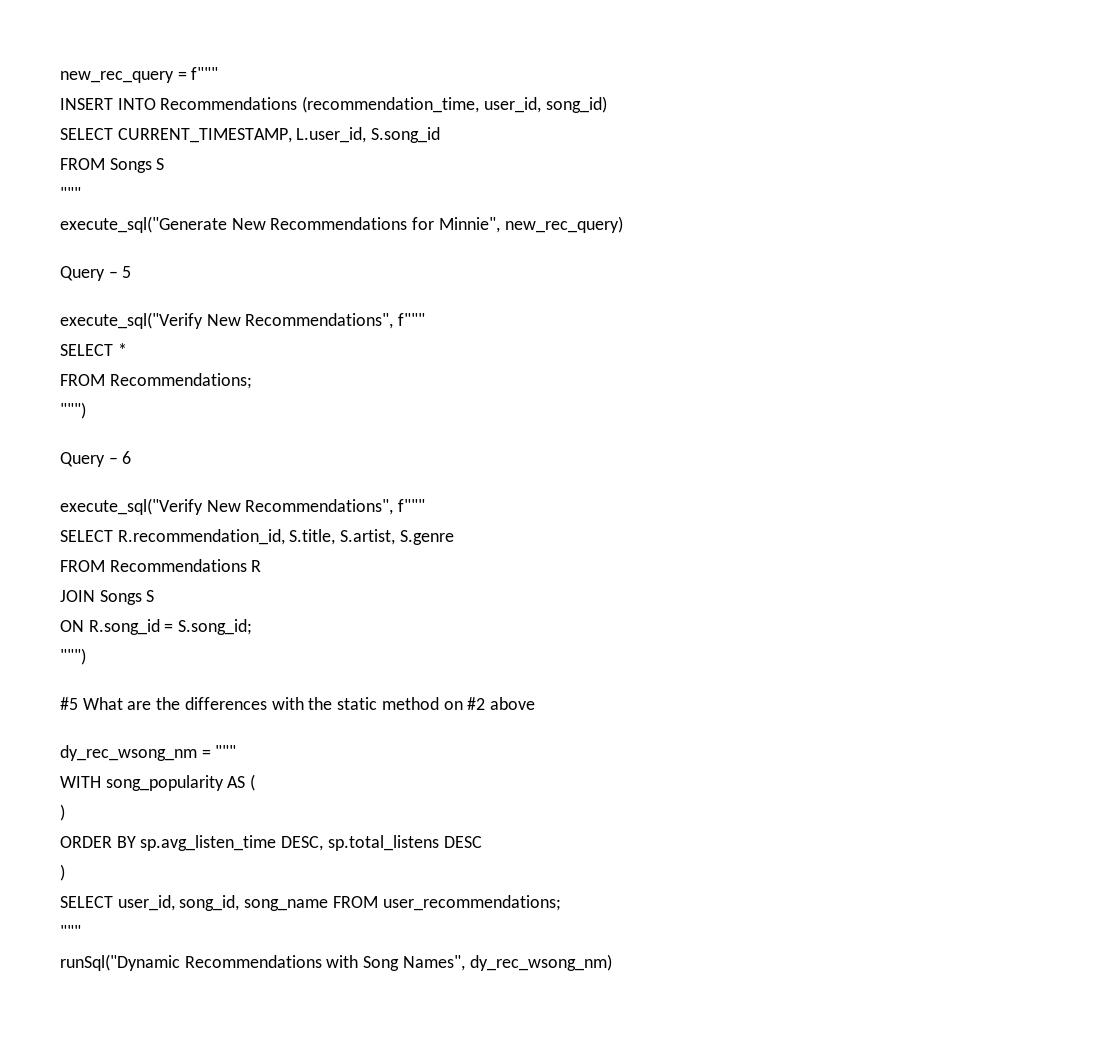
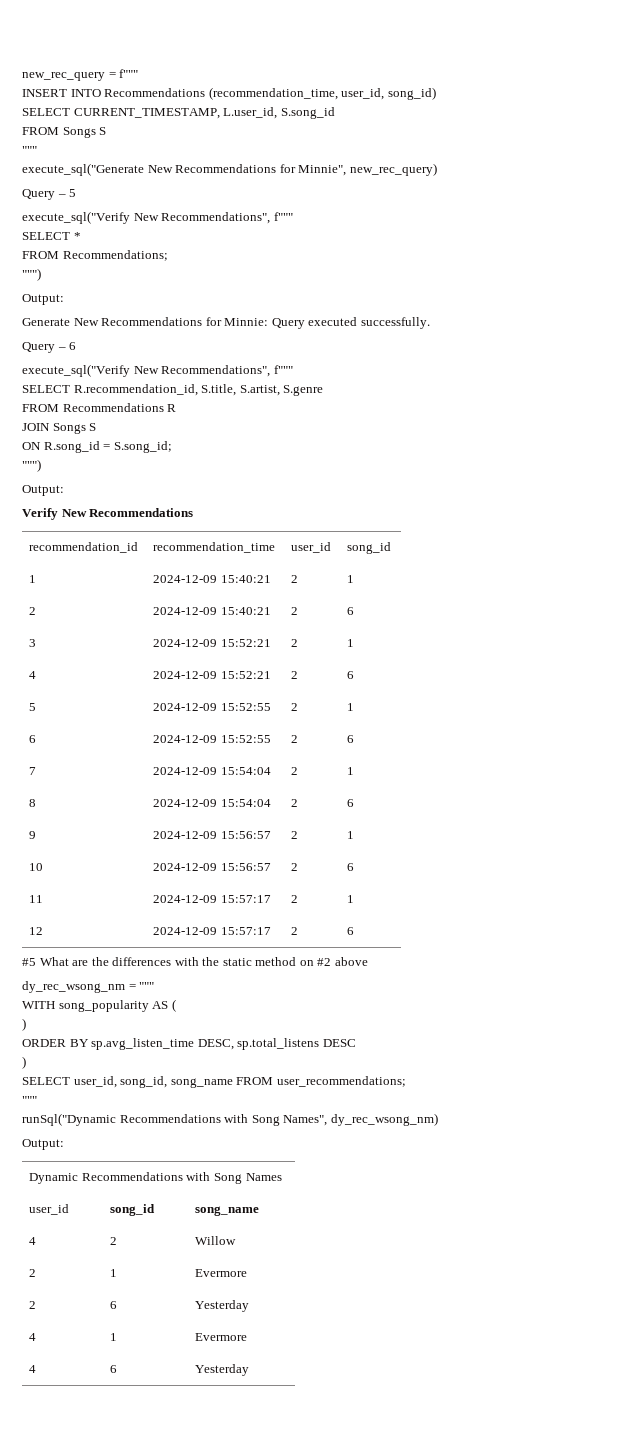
  FROM Recommendations;
  """)
+ Output:
+ Generate New Recommendations for Minnie: Query executed successfully.
  ON R.song_id = S.song_id;
  """)
+ Output:
+ Verify New Recommendations
+ recommendation_id | recommendation_time | user_id | song_id
+ 1 | 2024-12-09 15:40:21 | 2 | 1
+ 2 | 2024-12-09 15:40:21 | 2 | 6
+ 3 | 2024-12-09 15:52:21 | 2 | 1
+ 4 | 2024-12-09 15:52:21 | 2 | 6
+ 5 | 2024-12-09 15:52:55 | 2 | 1
+ 6 | 2024-12-09 15:52:55 | 2 | 6
+ 7 | 2024-12-09 15:54:04 | 2 | 1
+ 8 | 2024-12-09 15:54:04 | 2 | 6
+ 9 | 2024-12-09 15:56:57 | 2 | 1
+ 10 | 2024-12-09 15:56:57 | 2 | 6
+ 11 | 2024-12-09 15:57:17 | 2 | 1
+ 12 | 2024-12-09 15:57:17 | 2 | 6
  runSql("Dynamic Recommendations with Song Names", dy_rec_wsong_nm)
+ Output:
+ Dynamic Recommendations with Song Names
+ user_id | song_id | song_name
+ 4 | 2 | Willow
+ 2 | 1 | Evermore
+ 2 | 6 | Yesterday
+ 4 | 1 | Evermore
+ 4 | 6 | Yesterday

